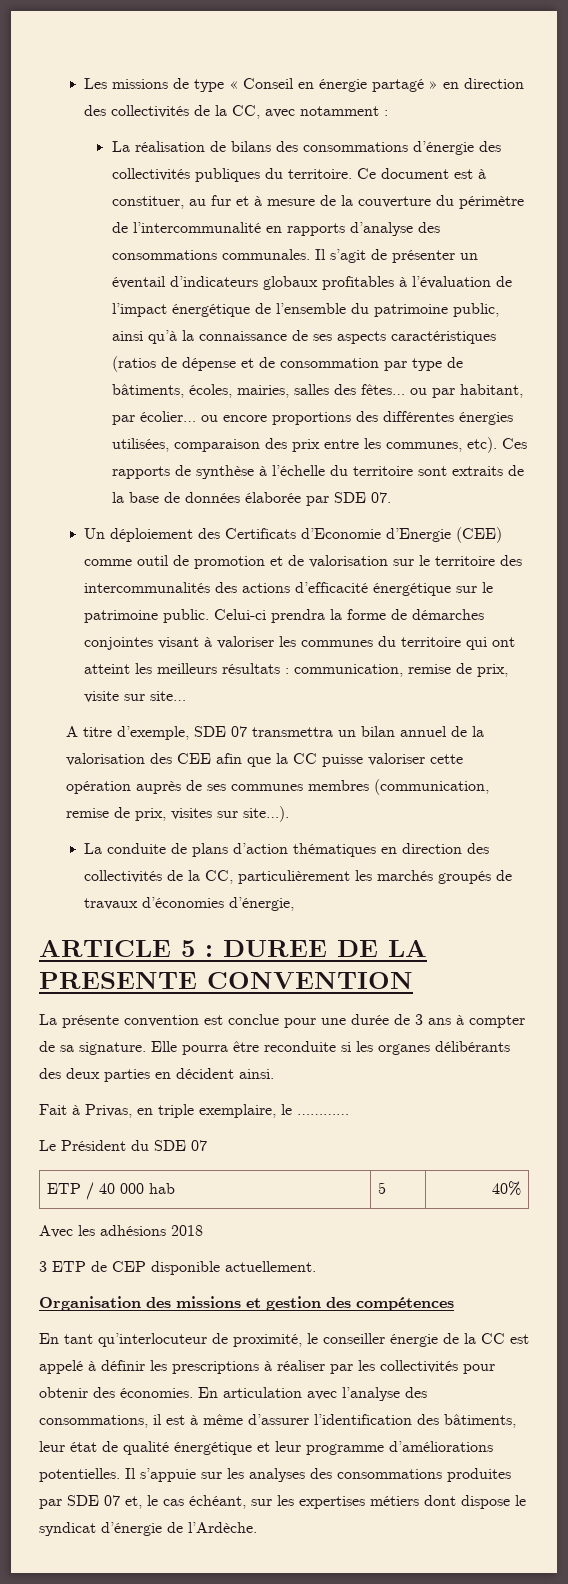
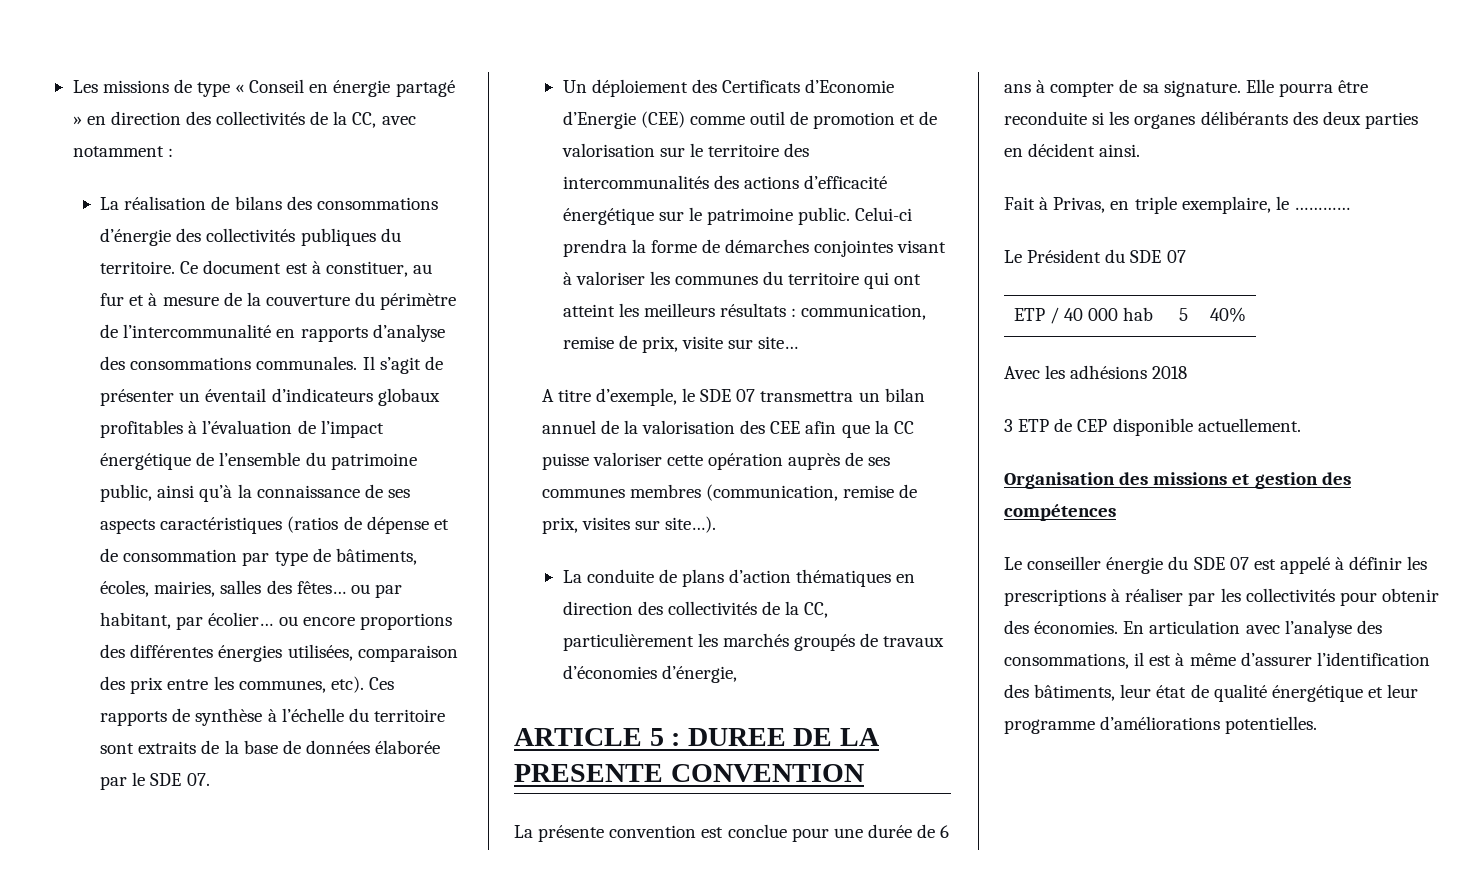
- Ces rapports de synthèse à l’échelle du territoire sont extraits de la base de données élaborée par SDE 07.
+ Ces rapports de synthèse à l’échelle du territoire sont extraits de la base de données élaborée par le SDE 07.
- A titre d’exemple, SDE 07 transmettra un bilan annuel de la valorisation des CEE afin que la CC puisse valoriser cette opération auprès de ses communes membres (communication, remise de prix, visites sur site…).
+ A titre d’exemple, le SDE 07 transmettra un bilan annuel de la valorisation des CEE afin que la CC puisse valoriser cette opération auprès de ses communes membres (communication, remise de prix, visites sur site…).
- La présente convention est conclue pour une durée de 3 ans à compter de sa signature.
+ La présente convention est conclue pour une durée de 6 ans à compter de sa signature.
- En tant qu’interlocuteur de proximité, le conseiller énergie de la CC est appelé à définir les prescriptions à réaliser par les collectivités pour obtenir des économies.
+ Le conseiller énergie du SDE 07 est appelé à définir les prescriptions à réaliser par les collectivités pour obtenir des économies.
- Il s’appuie sur les analyses des consommations produites par SDE 07 et, le cas échéant, sur les expertises métiers dont dispose le syndicat d’énergie de l’Ardèche.

